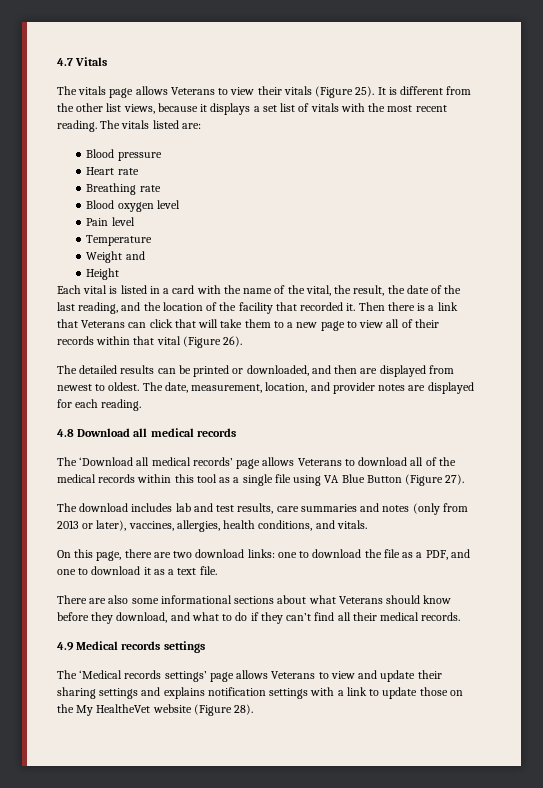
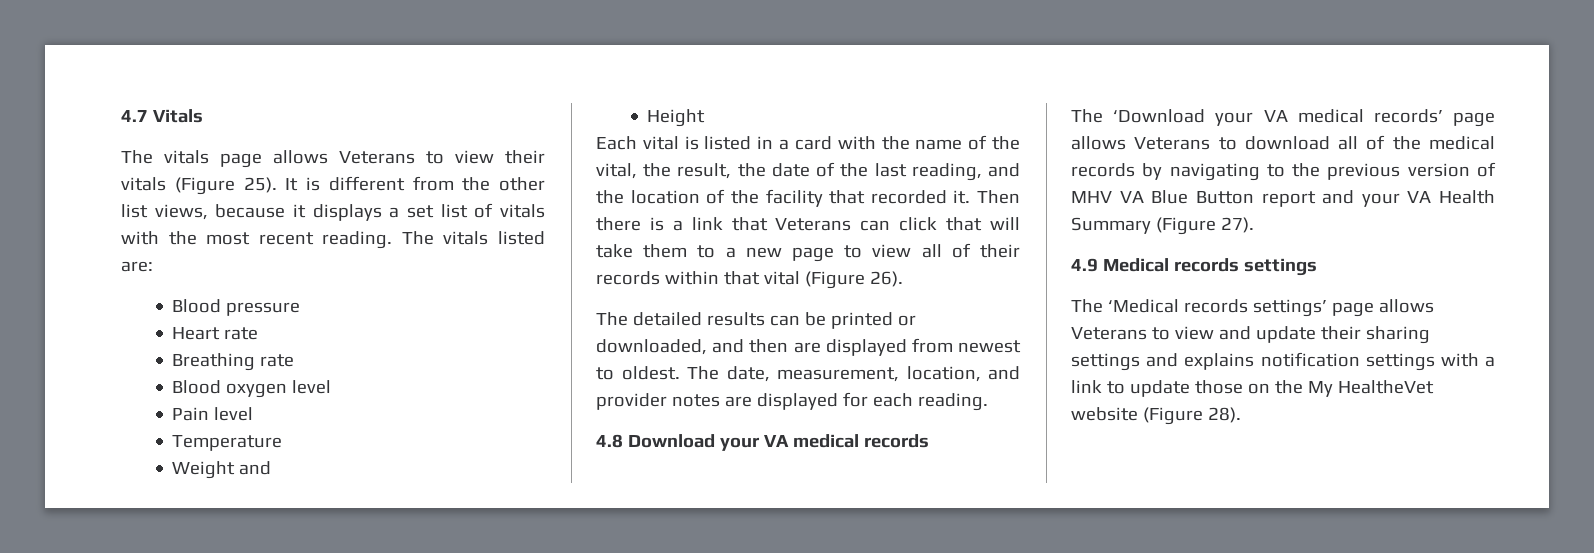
- 4.8 Download all medical records
+ 4.8 Download your VA medical records
- The ‘Download all medical records’ page allows Veterans to download all of the medical records within this tool as a single file using VA Blue Button (Figure 27).
- The download includes lab and test results, care summaries and notes (only from 2013 or later), vaccines, allergies, health conditions, and vitals.
- On this page, there are two download links: one to download the file as a PDF, and one to download it as a text file.
- There are also some informational sections about what Veterans should know before they download, and what to do if they can’t find all their medical records.
+ The ‘Download your VA medical records’ page allows Veterans to download all of the medical records by navigating to the previous version of MHV VA Blue Button report and your VA Health Summary (Figure 27).

